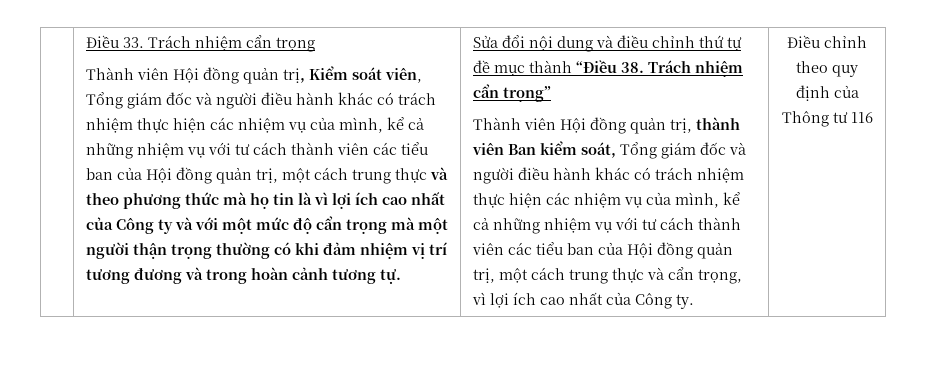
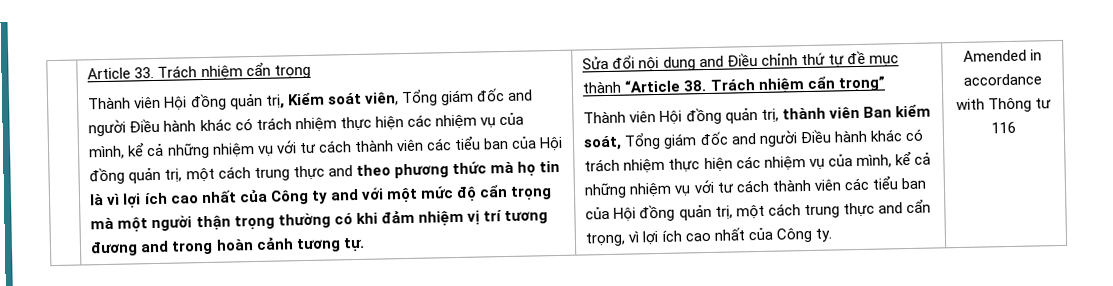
- Điều 33. Trách nhiệm cẩn trọng
+ Article 33. Trách nhiệm cẩn trọng
- Thành viên Hội đồng quản trị, Kiểm soát viên, Tổng giám đốc và người điều hành khác có trách nhiệm thực hiện các nhiệm vụ của mình, kể cả những nhiệm vụ với tư cách thành viên các tiểu ban của Hội đồng quản trị, một cách trung thực và theo phương thức mà họ tin là vì lợi ích cao nhất của Công ty và với một mức độ cẩn trọng mà một người thận trọng thường có khi đảm nhiệm vị trí tương đương và trong hoàn cảnh tương tự.
+ Thành viên Hội đồng quản trị, Kiểm soát viên, Tổng giám đốc and người Điều hành khác có trách nhiệm thực hiện các nhiệm vụ của mình, kể cả những nhiệm vụ với tư cách thành viên các tiểu ban của Hội đồng quản trị, một cách trung thực and theo phương thức mà họ tin là vì lợi ích cao nhất của Công ty and với một mức độ cẩn trọng mà một người thận trọng thường có khi đảm nhiệm vị trí tương đương and trong hoàn cảnh tương tự.
- Sửa đổi nội dung và điều chỉnh thứ tự đề mục thành “Điều 38. Trách nhiệm cẩn trọng”
+ Sửa đổi nội dung and Điều chỉnh thứ tự đề mục thành “Article 38. Trách nhiệm cẩn trọng”
- Thành viên Hội đồng quản trị, thành viên Ban kiểm soát, Tổng giám đốc và người điều hành khác có trách nhiệm thực hiện các nhiệm vụ của mình, kể cả những nhiệm vụ với tư cách thành viên các tiểu ban của Hội đồng quản trị, một cách trung thực và cẩn trọng, vì lợi ích cao nhất của Công ty.
+ Thành viên Hội đồng quản trị, thành viên Ban kiểm soát, Tổng giám đốc and người Điều hành khác có trách nhiệm thực hiện các nhiệm vụ của mình, kể cả những nhiệm vụ với tư cách thành viên các tiểu ban của Hội đồng quản trị, một cách trung thực and cẩn trọng, vì lợi ích cao nhất của Công ty.
- Điều chỉnh theo quy định của Thông tư 116
+ Amended in accordance with Thông tư 116

